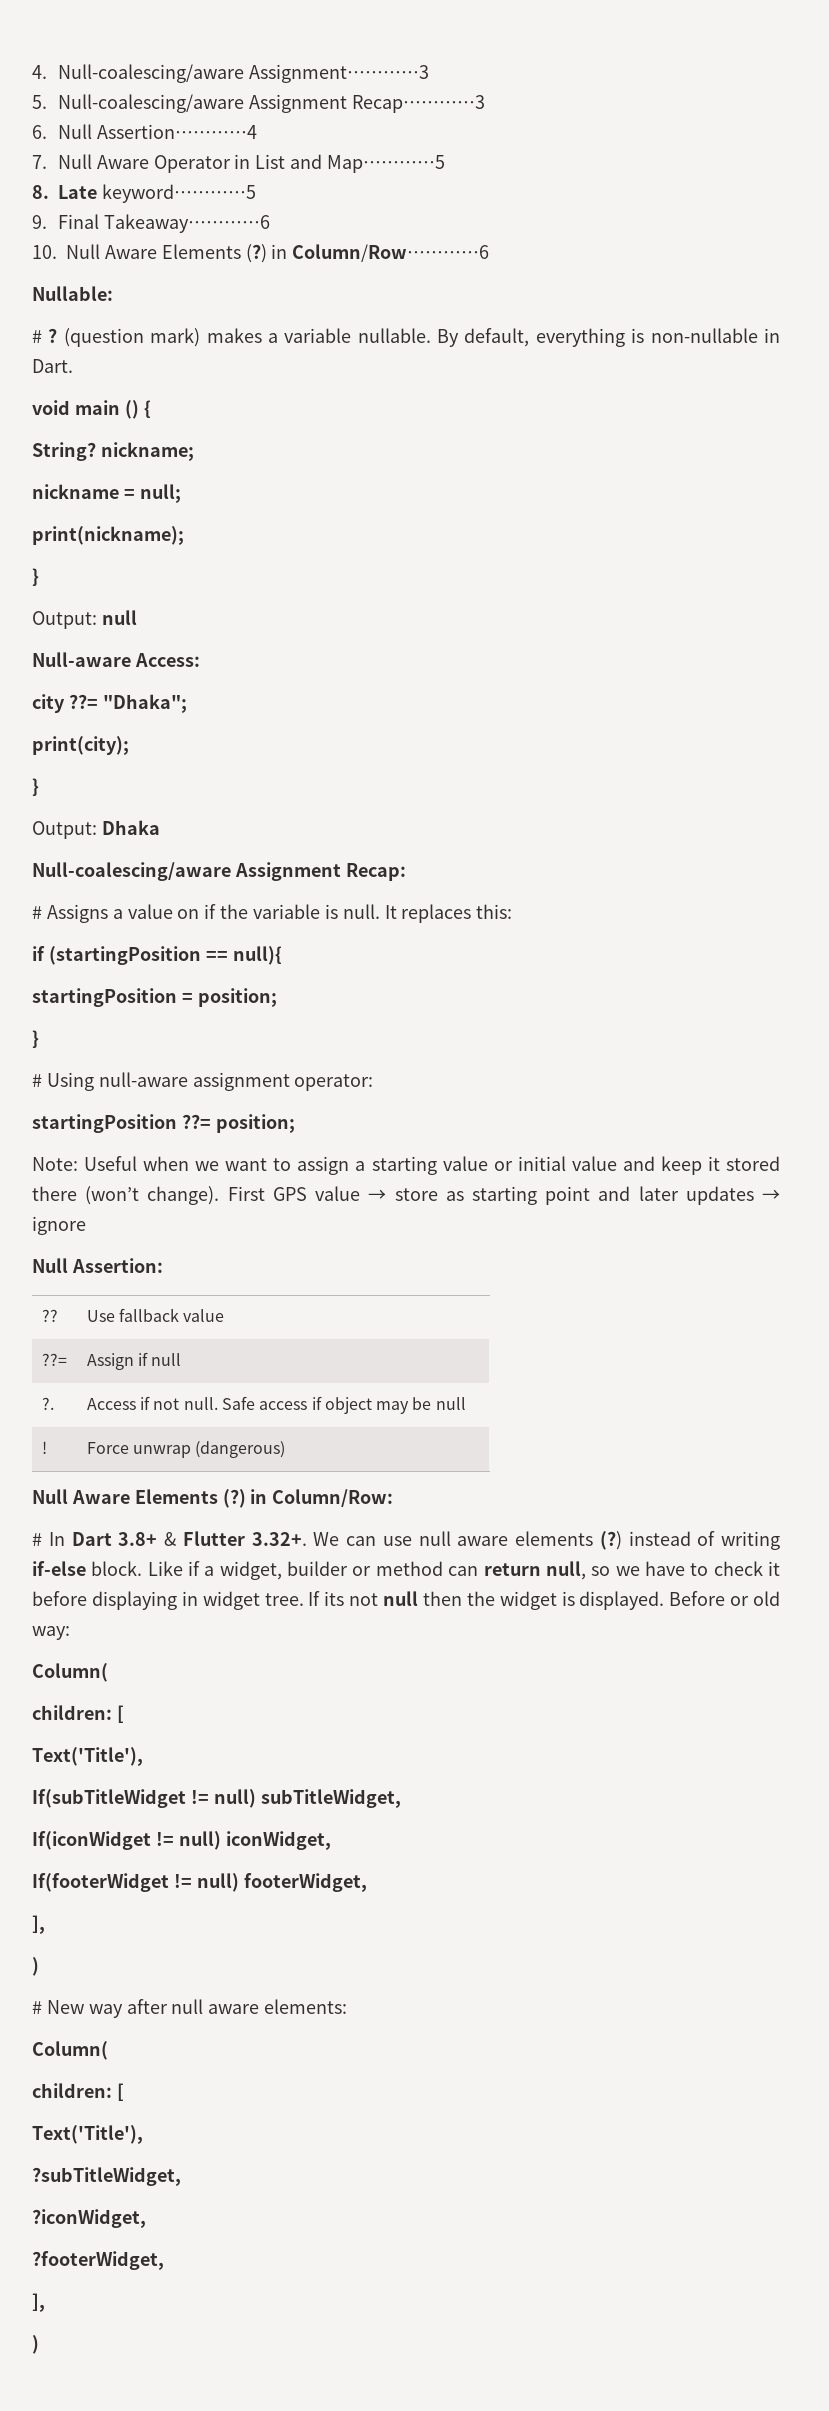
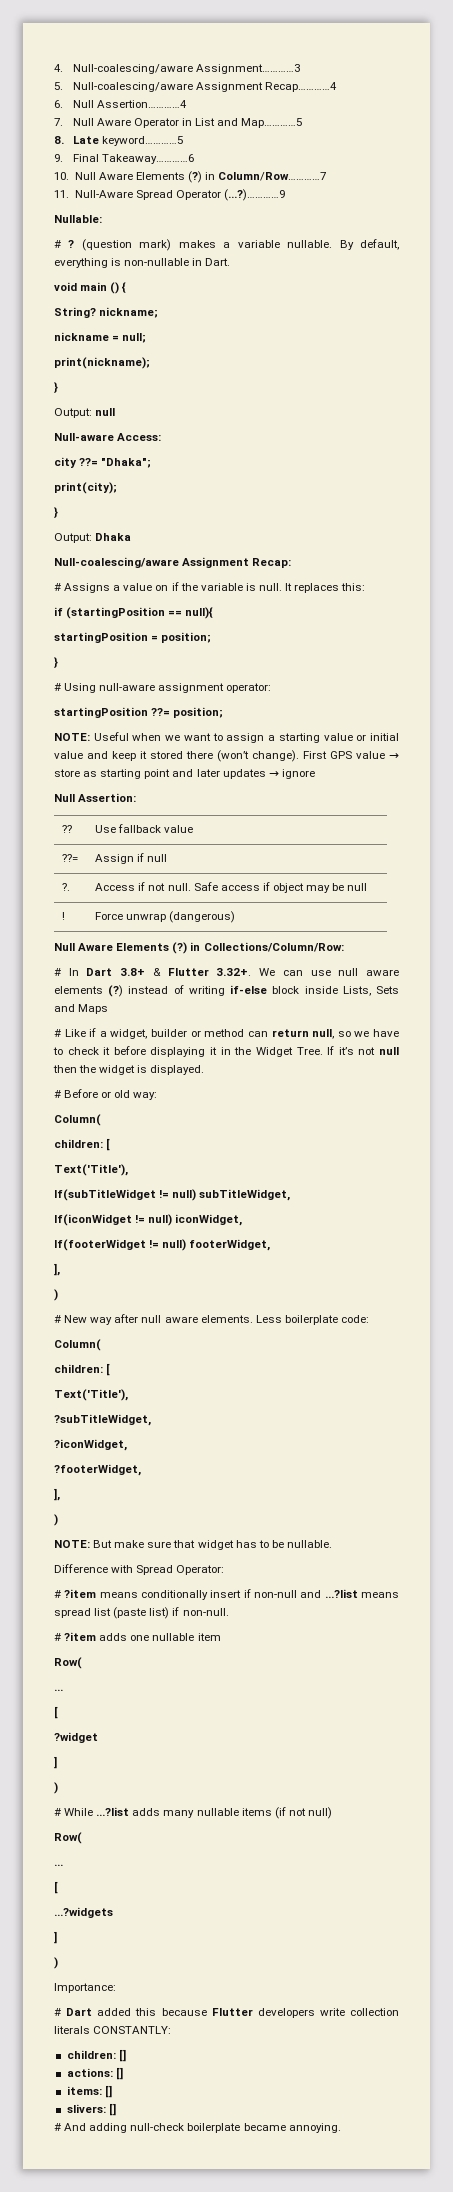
- 5. Null-coalescing/aware Assignment Recap…………3
+ 5. Null-coalescing/aware Assignment Recap…………4
- 10. Null Aware Elements (?) in Column/Row…………6
+ 10. Null Aware Elements (?) in Column/Row…………7
+ 11. Null-Aware Spread Operator (…?)…………9
- Note: Useful when we want to assign a starting value or initial value and keep it stored there (won’t change).
+ NOTE: Useful when we want to assign a starting value or initial value and keep it stored there (won’t change).
- Null Aware Elements (?) in Column/Row:
+ Null Aware Elements (?) in Collections/Column/Row:
- # In Dart 3.8+ & Flutter 3.32+. We can use null aware elements (?) instead of writing if-else block. Like if a widget, builder or method can return null, so we have to check it before displaying in widget tree. If its not null then the widget is displayed. Before or old way:
+ # In Dart 3.8+ & Flutter 3.32+. We can use null aware elements (?) instead of writing if-else block inside Lists, Sets and Maps
+ # Like if a widget, builder or method can return null, so we have to check it before displaying it in the Widget Tree. If it’s not null then the widget is displayed.
+ # Before or old way:
- # New way after null aware elements:
+ # New way after null aware elements. Less boilerplate code:
+ NOTE: But make sure that widget has to be nullable.
+ Difference with Spread Operator:
+ # ?item means conditionally insert if non-null and ...?list means spread list (paste list) if non-null.
+ # ?item adds one nullable item
+ Row(
+ …
+ [
+ ?widget
+ ]
+ )
+ # While …?list adds many nullable items (if not null)
+ Row(
+ …
+ [
+ …?widgets
+ ]
+ )
+ Importance:
+ # Dart added this because Flutter developers write collection literals CONSTANTLY:
+ children: []
+ actions: []
+ items: []
+ slivers: []
+ # And adding null-check boilerplate became annoying.

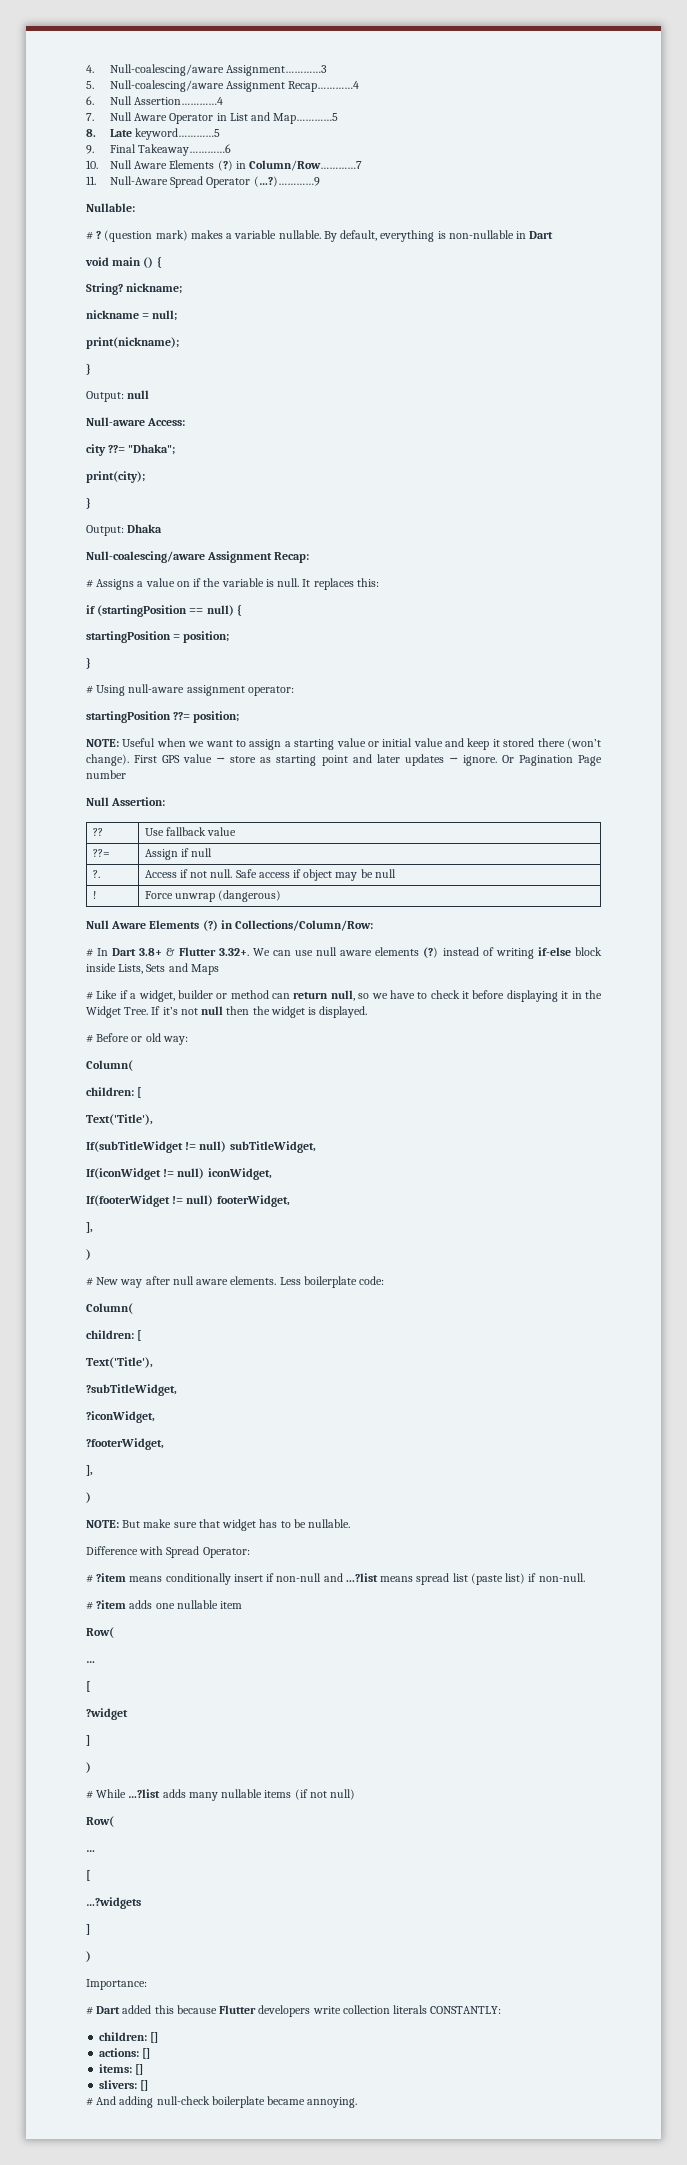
- By default, everything is non-nullable in Dart.
+ By default, everything is non-nullable in Dart
- if (startingPosition == null){
+ if (startingPosition == null) {
- First GPS value → store as starting point and later updates → ignore
+ First GPS value → store as starting point and later updates → ignore. Or Pagination Page number

